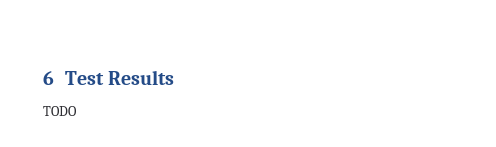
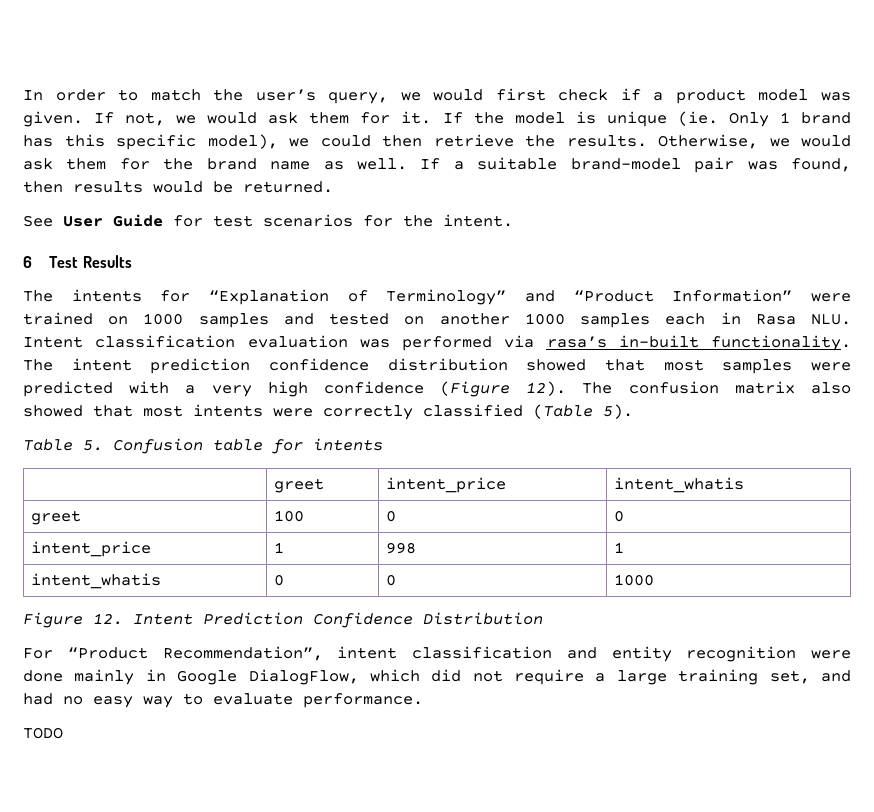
+ In order to match the user’s query, we would first check if a product model was given. If not, we would ask them for it. If the model is unique (ie. Only 1 brand has this specific model), we could then retrieve the results. Otherwise, we would ask them for the brand name as well. If a suitable brand-model pair was found, then results would be returned.
+ See User Guide for test scenarios for the intent.
  6 Test Results
+ The intents for “Explanation of Terminology” and “Product Information” were trained on 1000 samples and tested on another 1000 samples each in Rasa NLU. Intent classification evaluation was performed via rasa’s in-built functionality. The intent prediction confidence distribution showed that most samples were predicted with a very high confidence (Figure 12). The confusion matrix also showed that most intents were correctly classified (Table 5).
+ Table 5. Confusion table for intents
+ | greet | intent_price | intent_whatis
+ greet | 100 | 0 | 0
+ intent_price | 1 | 998 | 1
+ intent_whatis | 0 | 0 | 1000
+ Figure 12. Intent Prediction Confidence Distribution
+ For “Product Recommendation”, intent classification and entity recognition were done mainly in Google DialogFlow, which did not require a large training set, and had no easy way to evaluate performance.

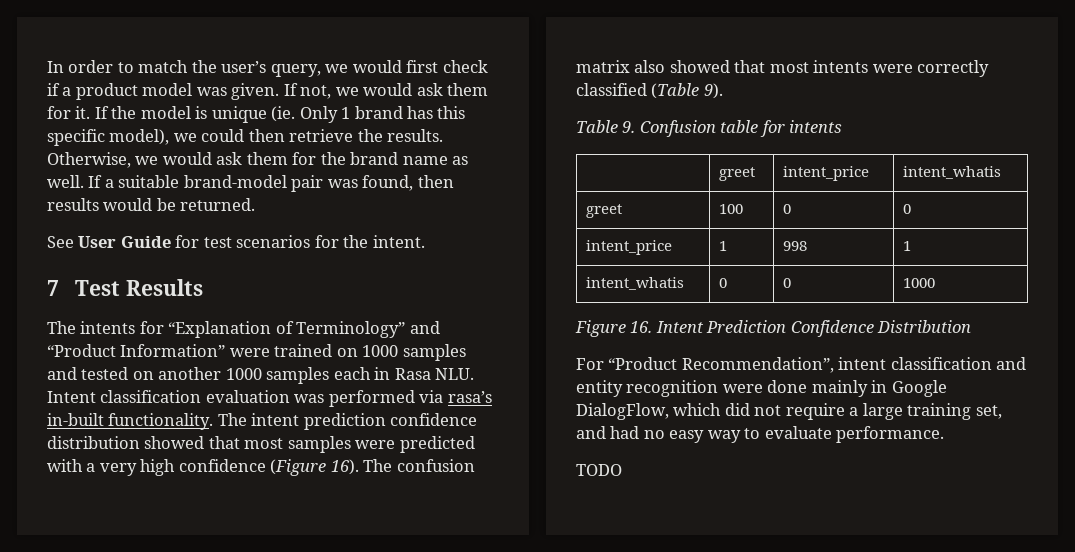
- 6 Test Results
+ 7 Test Results
- The intent prediction confidence distribution showed that most samples were predicted with a very high confidence (Figure 12).
+ The intent prediction confidence distribution showed that most samples were predicted with a very high confidence (Figure 16).
- The confusion matrix also showed that most intents were correctly classified (Table 5).
+ The confusion matrix also showed that most intents were correctly classified (Table 9).
- Table 5. Confusion table for intents
+ Table 9. Confusion table for intents
- Figure 12. Intent Prediction Confidence Distribution
+ Figure 16. Intent Prediction Confidence Distribution

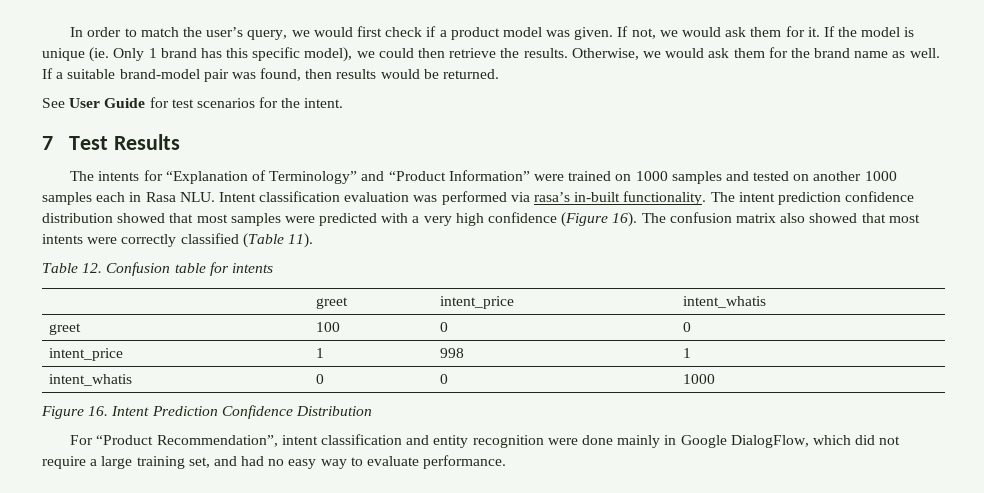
- The confusion matrix also showed that most intents were correctly classified (Table 9).
+ The confusion matrix also showed that most intents were correctly classified (Table 11).
- Table 9. Confusion table for intents
+ Table 12. Confusion table for intents
- TODO

